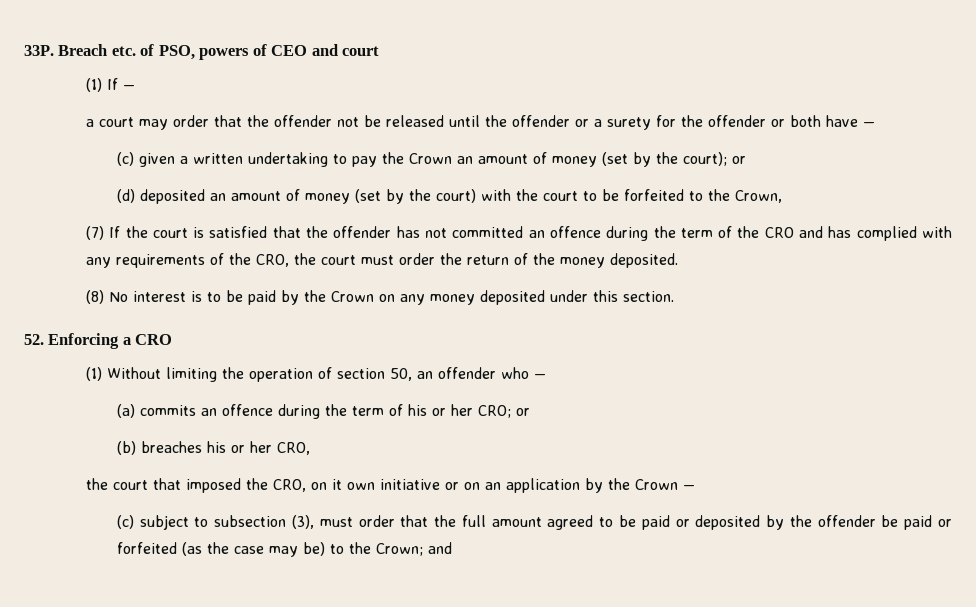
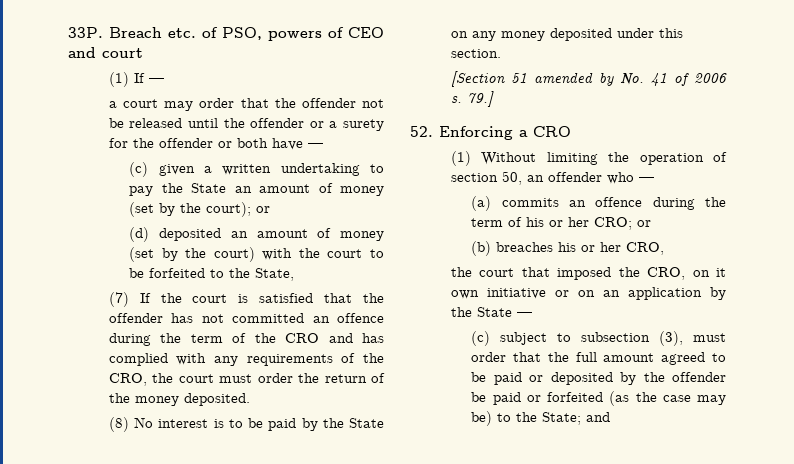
- (c) given a written undertaking to pay the Crown an amount of money (set by the court); or
+ (c) given a written undertaking to pay the State an amount of money (set by the court); or
- (d) deposited an amount of money (set by the court) with the court to be forfeited to the Crown,
+ (d) deposited an amount of money (set by the court) with the court to be forfeited to the State,
- (8) No interest is to be paid by the Crown on any money deposited under this section.
+ (8) No interest is to be paid by the State on any money deposited under this section.
+ [Section 51 amended by No. 41 of 2006 s. 79.]
- the court that imposed the CRO, on it own initiative or on an application by the Crown —
+ the court that imposed the CRO, on it own initiative or on an application by the State —
- (c) subject to subsection (3), must order that the full amount agreed to be paid or deposited by the offender be paid or forfeited (as the case may be) to the Crown; and
+ (c) subject to subsection (3), must order that the full amount agreed to be paid or deposited by the offender be paid or forfeited (as the case may be) to the State; and

